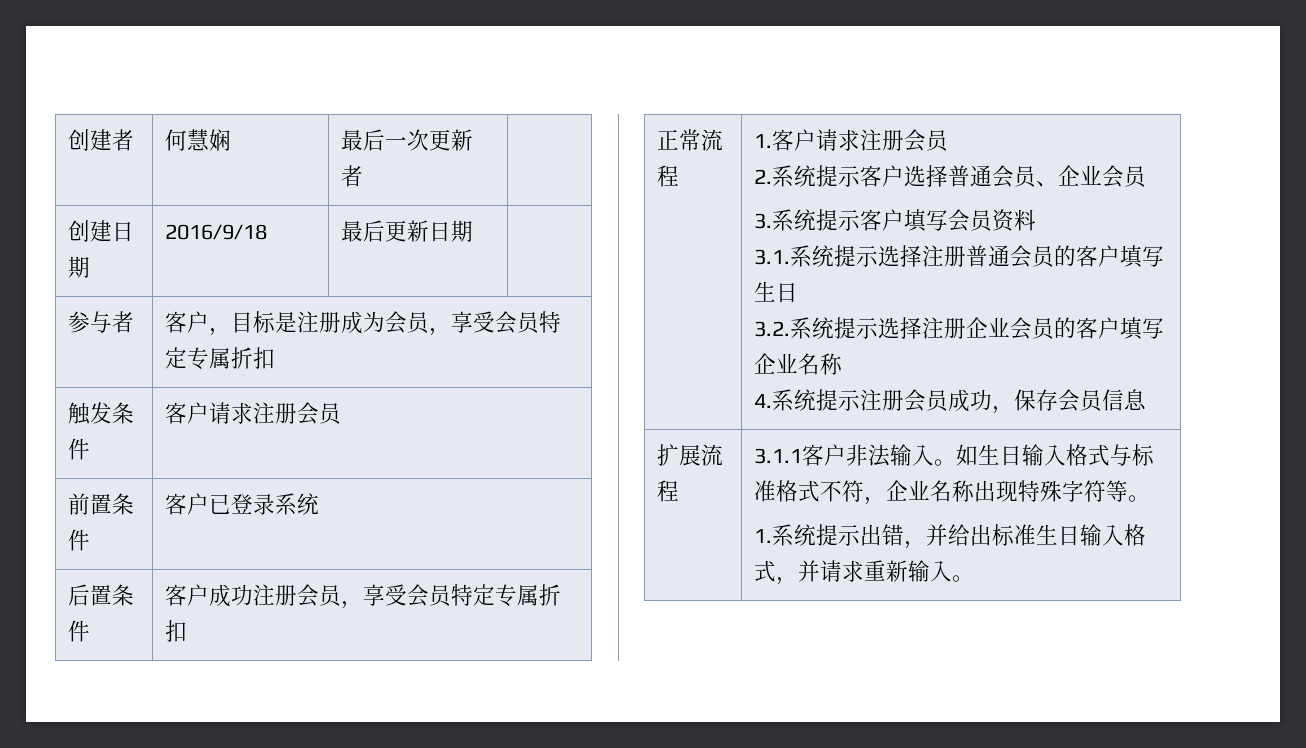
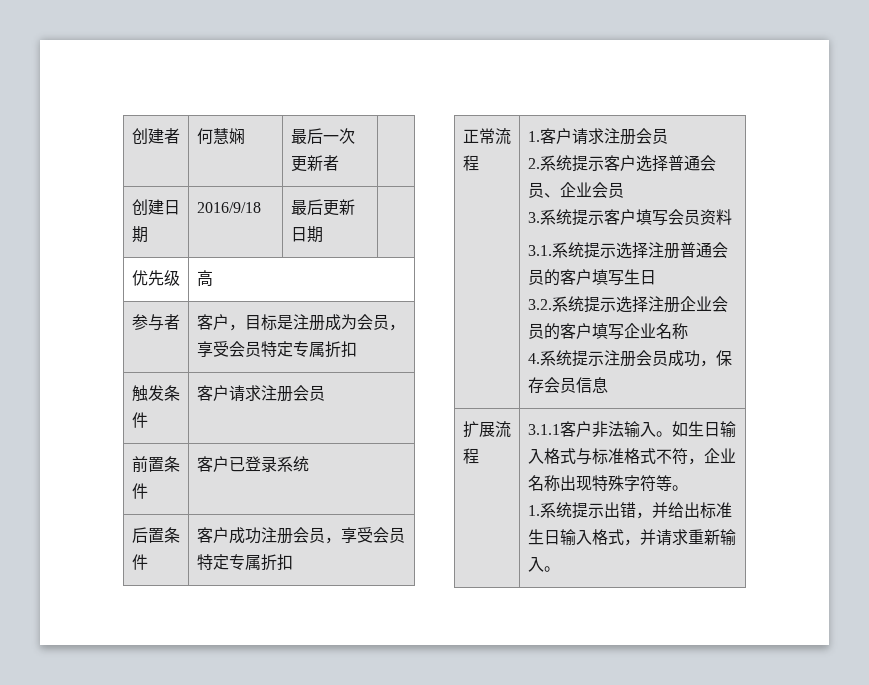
+ 优先级 | 高

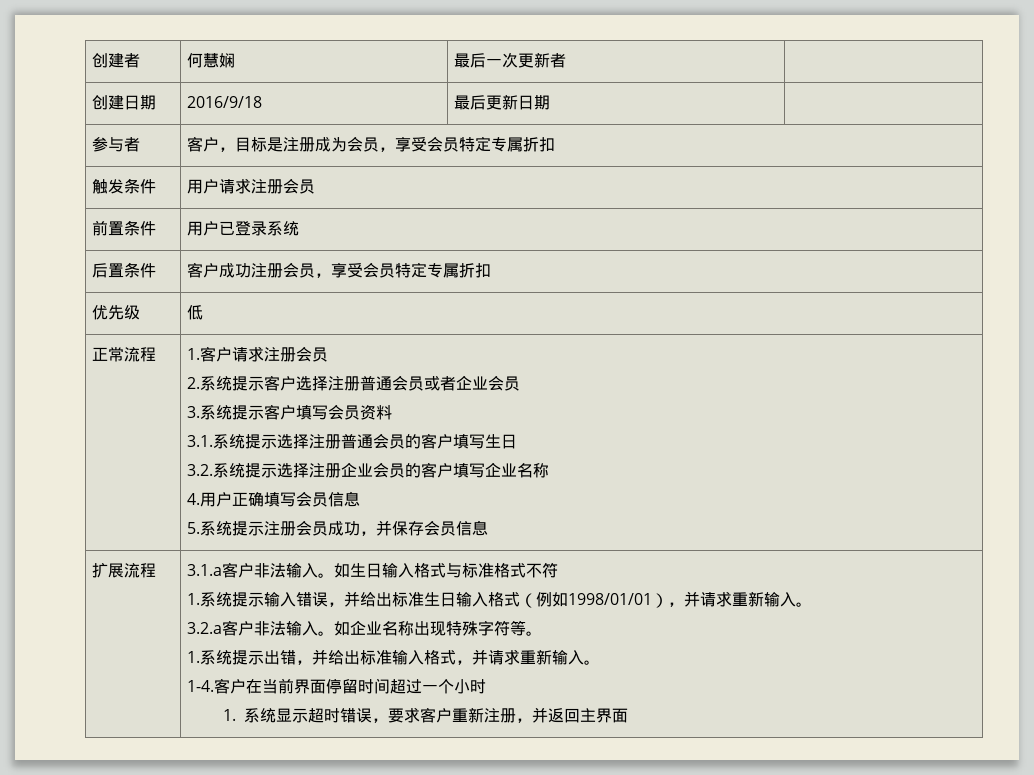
- 优先级 | 高
- 触发条件 | 客户请求注册会员
+ 触发条件 | 用户请求注册会员
- 前置条件 | 客户已登录系统
+ 前置条件 | 用户已登录系统
+ 优先级 | 低
- 2.系统提示客户选择普通会员、企业会员
+ 2.系统提示客户选择注册普通会员或者企业会员
- 4.系统提示注册会员成功，保存会员信息
+ 4.用户正确填写会员信息
+ 5.系统提示注册会员成功，并保存会员信息
- 3.1.1客户非法输入。
+ 3.1.a客户非法输入。
- 如生日输入格式与标准格式不符，企业名称出现特殊字符等。
+ 如生日输入格式与标准格式不符
+ 1.系统提示输入错误，并给出标准生日输入格式（例如1998/01/01），并请求重新输入。
+ 3.2.a客户非法输入。如企业名称出现特殊字符等。
- 1.系统提示出错，并给出标准生日输入格式，并请求重新输入。
+ 1.系统提示出错，并给出标准输入格式，并请求重新输入。
+ 1-4.客户在当前界面停留时间超过一个小时
+ 1.系统显示超时错误，要求客户重新注册，并返回主界面

